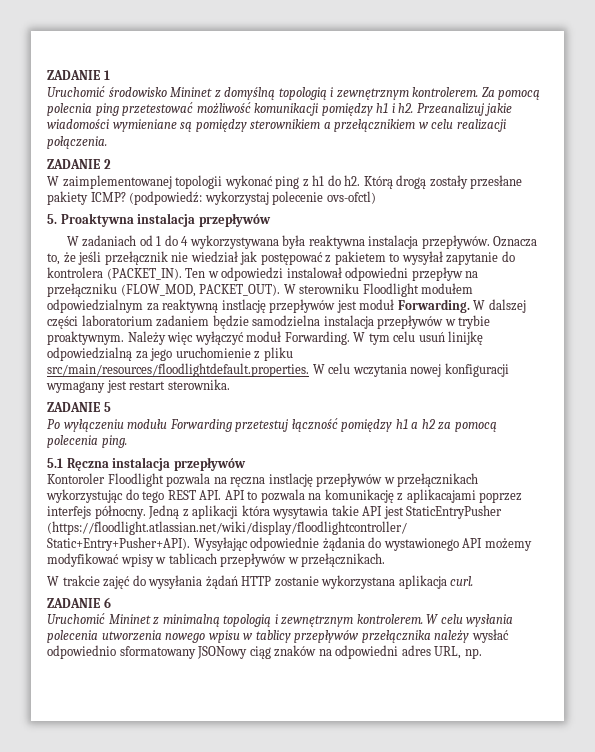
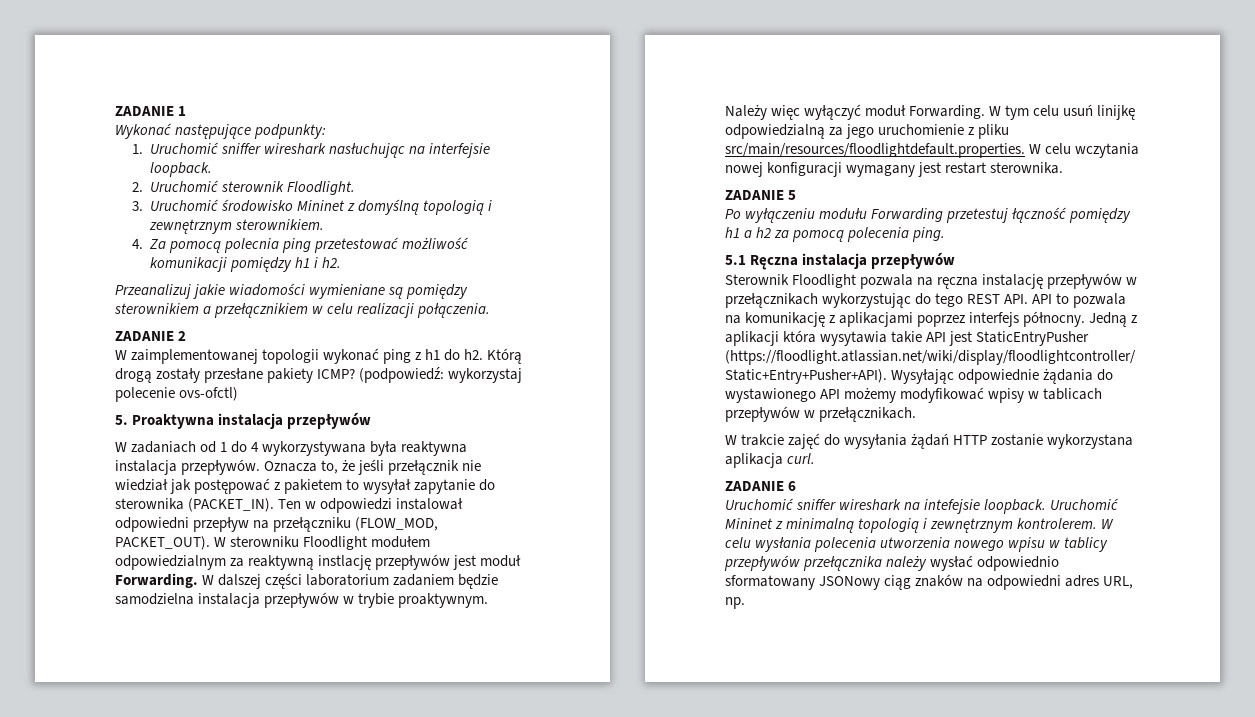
- Uruchomić środowisko Mininet z domyślną topologią i zewnętrznym kontrolerem. Za pomocą polecnia ping przetestować możliwość komunikacji pomiędzy h1 i h2. Przeanalizuj jakie wiadomości wymieniane są pomiędzy sterownikiem a przełącznikiem w celu realizacji połączenia.
+ Wykonać następujące podpunkty:
+ 1. Uruchomić sniffer wireshark nasłuchując na interfejsie loopback.
+ 2. Uruchomić sterownik Floodlight.
+ 3. Uruchomić środowisko Mininet z domyślną topologią i zewnętrznym sterownikiem.
+ 4. Za pomocą polecnia ping przetestować możliwość komunikacji pomiędzy h1 i h2.
+ Przeanalizuj jakie wiadomości wymieniane są pomiędzy sterownikiem a przełącznikiem w celu realizacji połączenia.
- Oznacza to, że jeśli przełącznik nie wiedział jak postępować z pakietem to wysyłał zapytanie do kontrolera (PACKET_IN).
+ Oznacza to, że jeśli przełącznik nie wiedział jak postępować z pakietem to wysyłał zapytanie do sterownika (PACKET_IN).
- Kontoroler Floodlight pozwala na ręczna instlację przepływów w przełącznikach wykorzystując do tego REST API. API to pozwala na komunikację z aplikacajami poprzez interfejs północny.
+ Sterownik Floodlight pozwala na ręczna instalację przepływów w przełącznikach wykorzystując do tego REST API. API to pozwala na komunikację z aplikacjami poprzez interfejs północny.
- Uruchomić Mininet z minimalną topologią i zewnętrznym kontrolerem.
+ Uruchomić sniffer wireshark na intefejsie loopback. Uruchomić Mininet z minimalną topologią i zewnętrznym kontrolerem.

